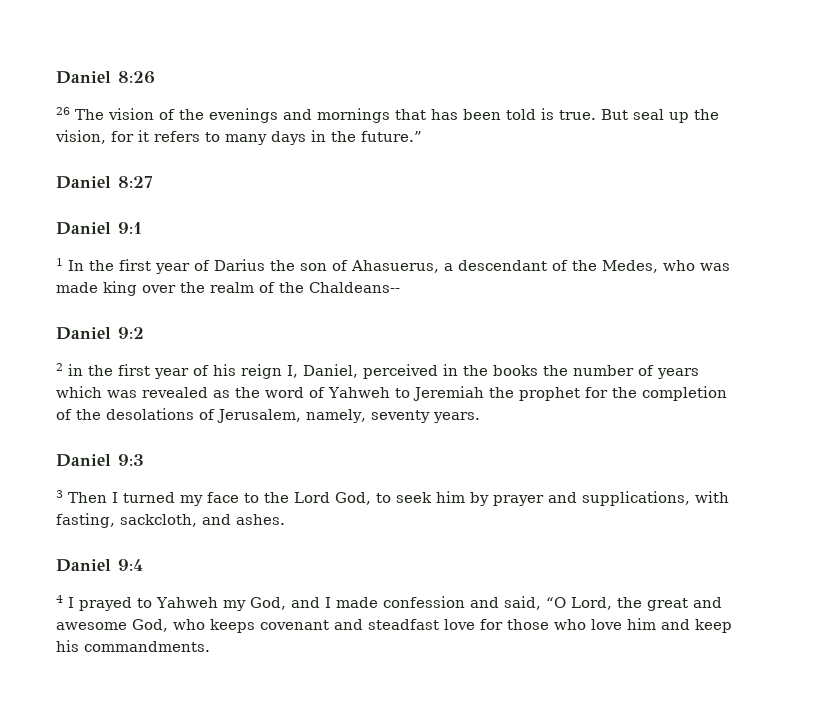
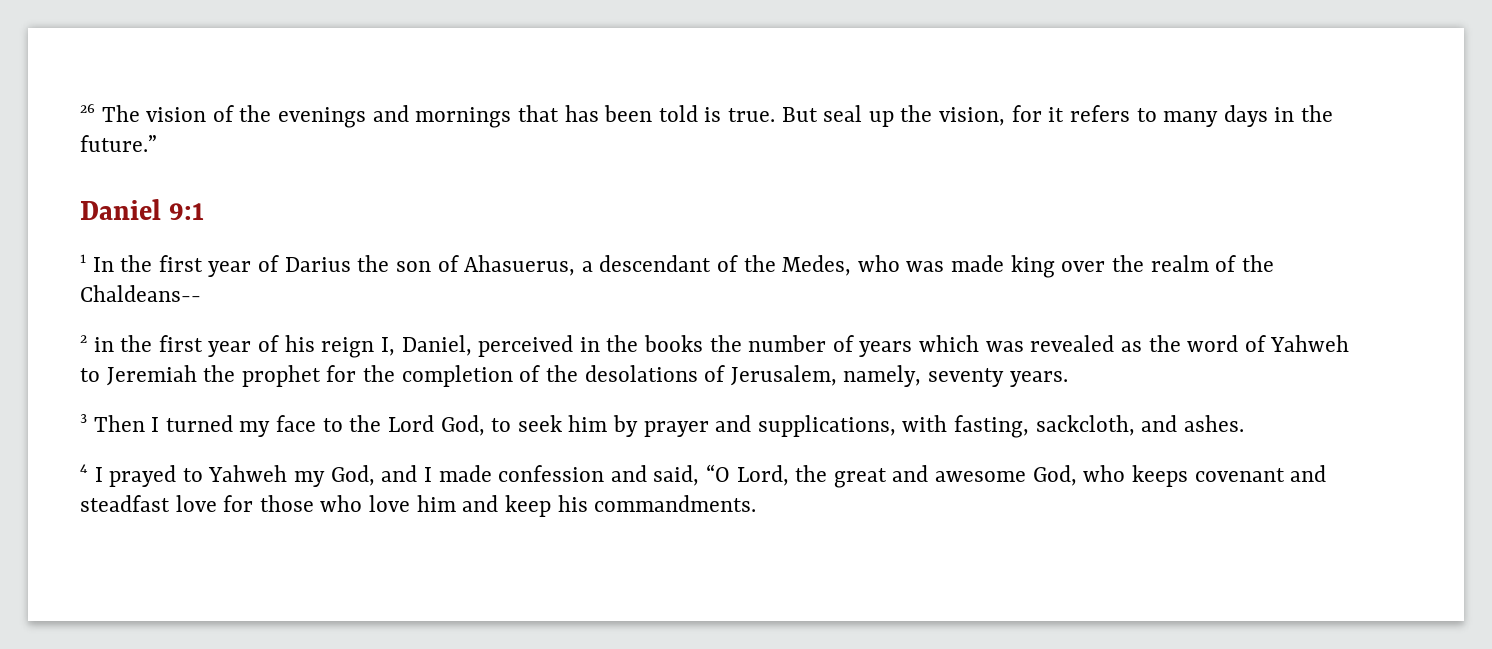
- Daniel 8:26
- Daniel 8:27
- Daniel 9:2
- Daniel 9:3
- Daniel 9:4

